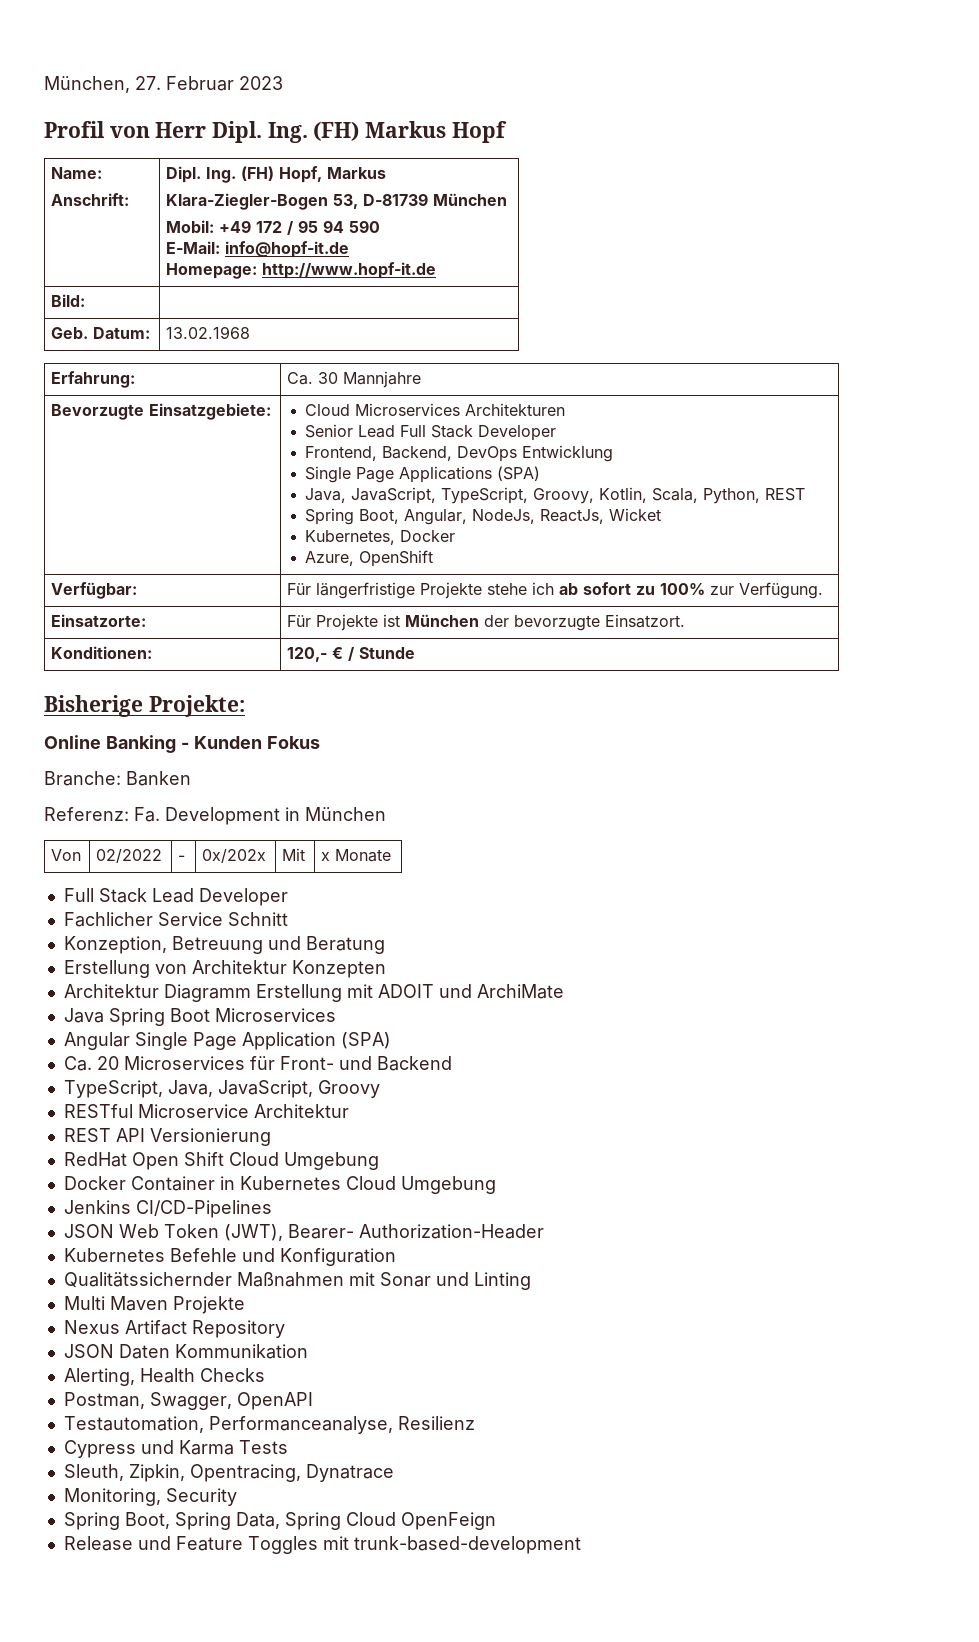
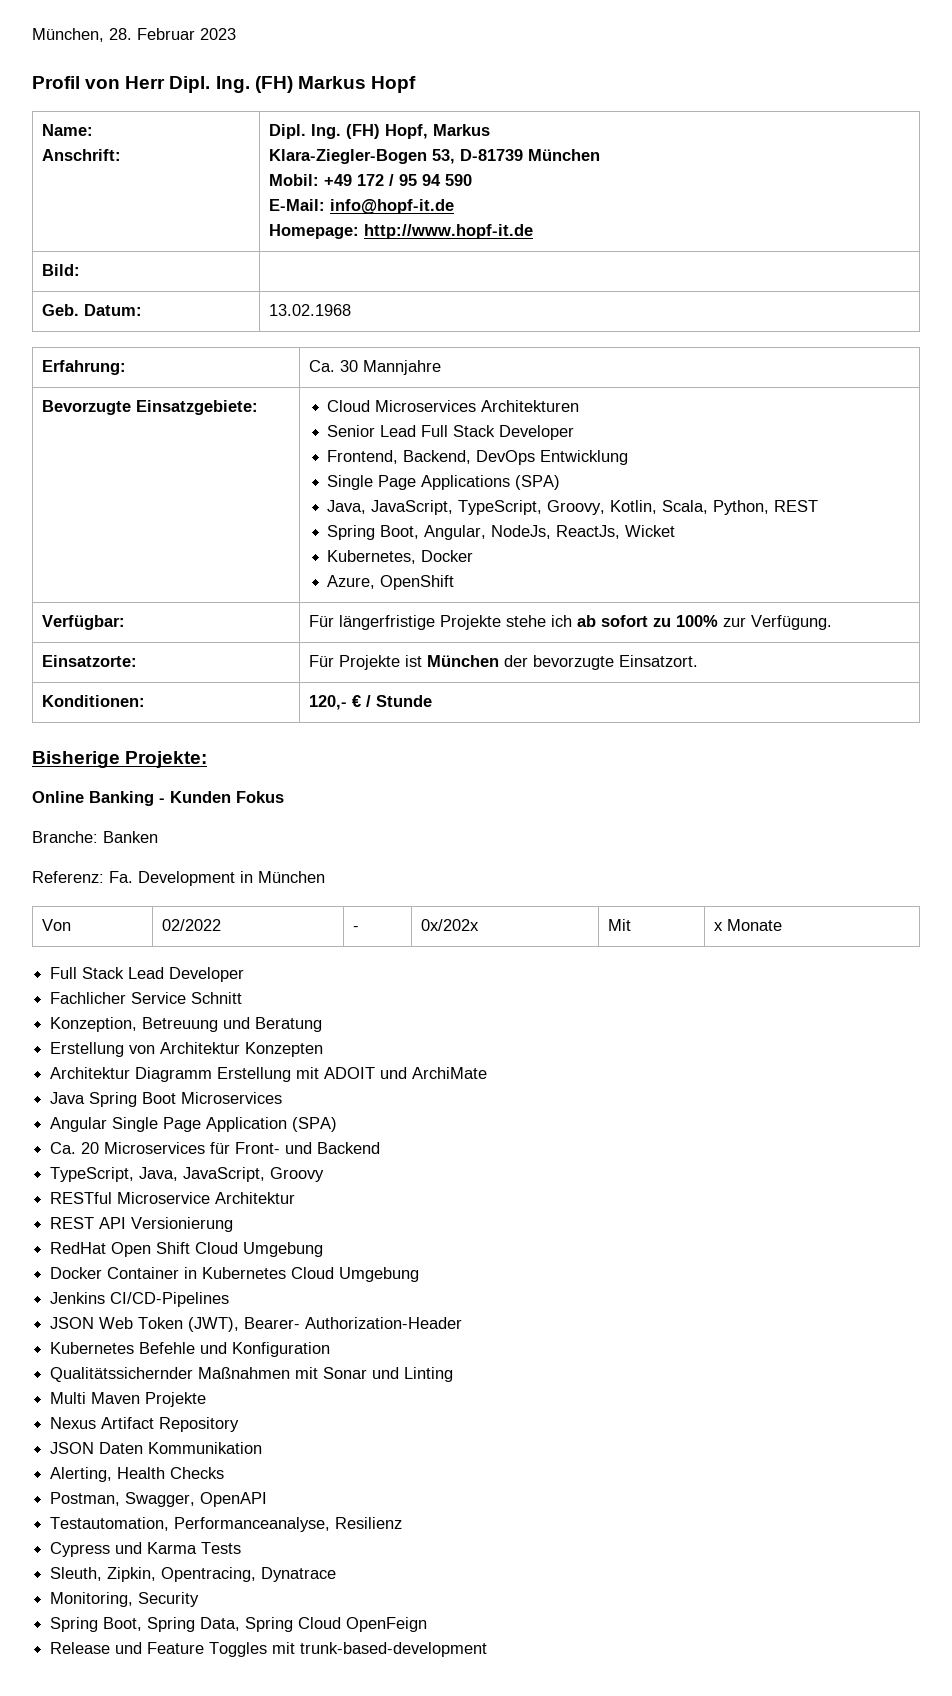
- München, 27. Februar 2023
+ München, 28. Februar 2023

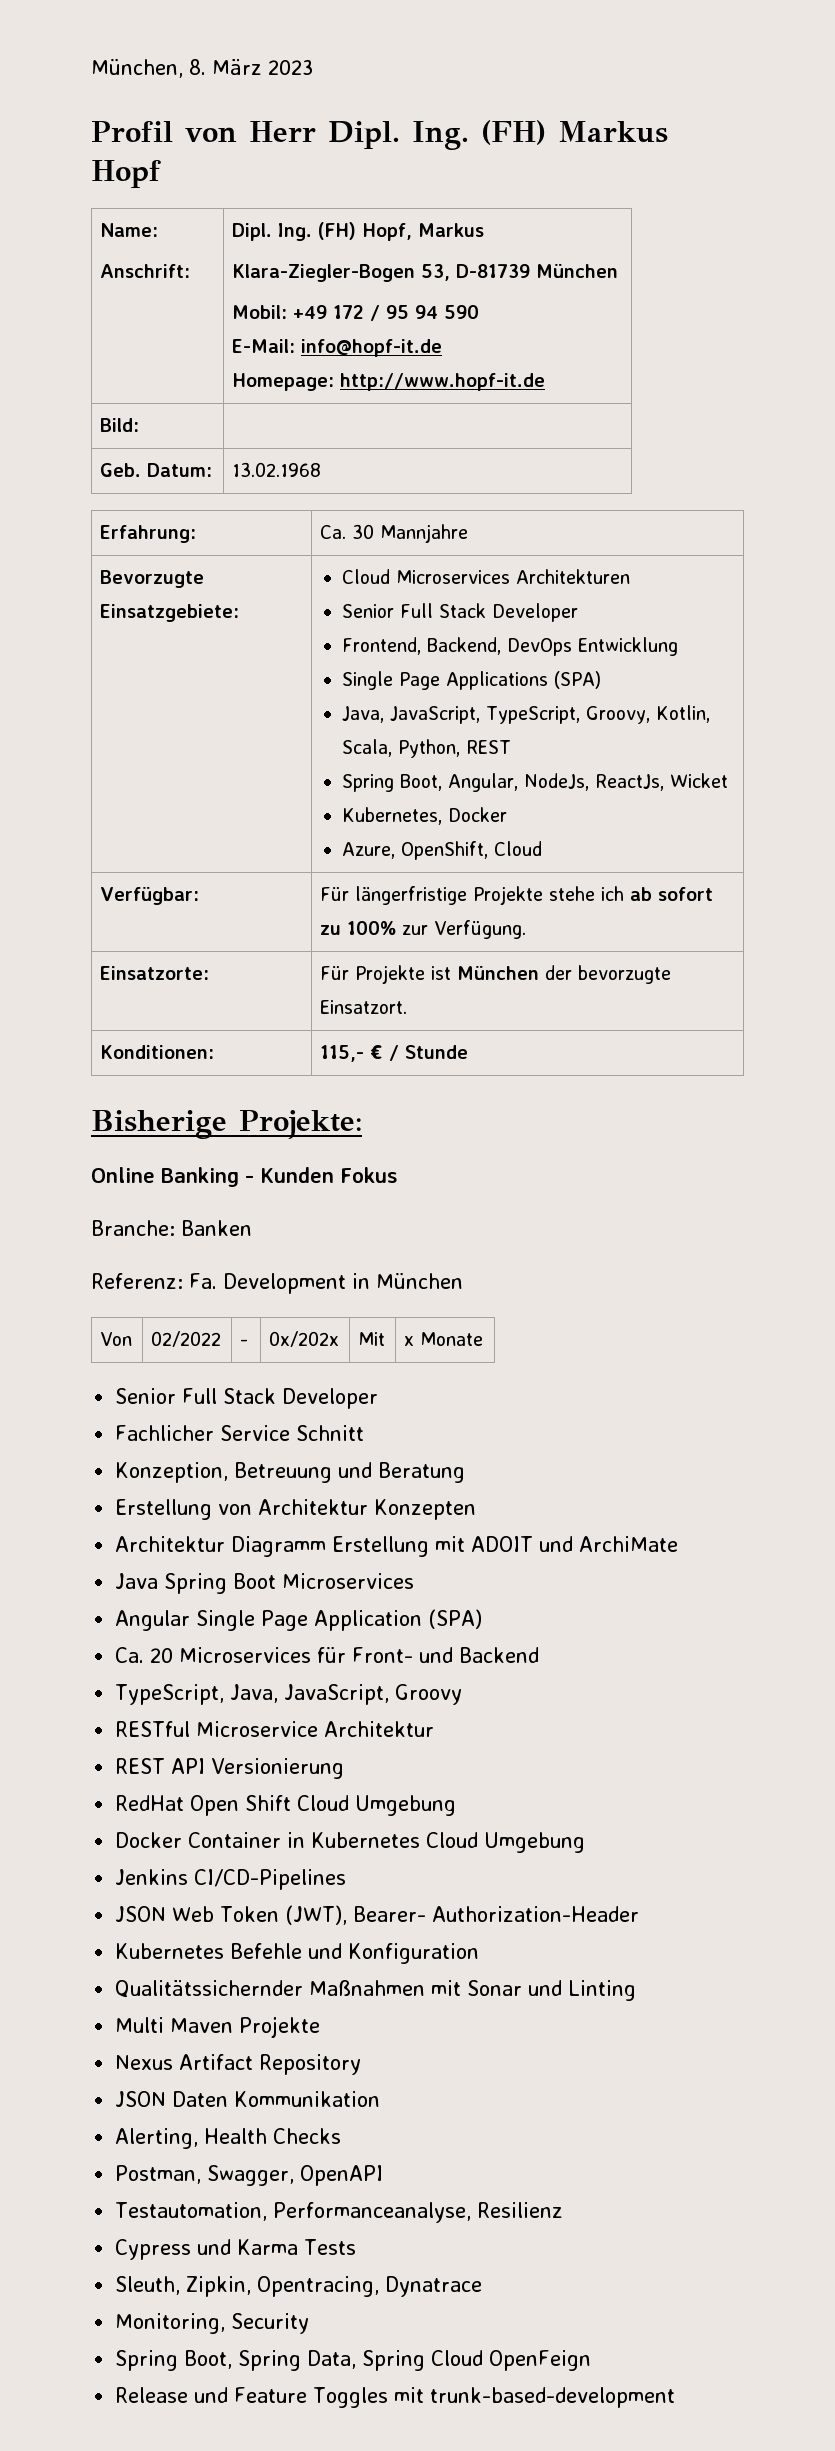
- München, 28. Februar 2023
+ München, 8. März 2023
  Bevorzugte Einsatzgebiete: | Cloud Microservices Architekturen
- Senior Lead Full Stack Developer
+ Senior Full Stack Developer
  Frontend, Backend, DevOps Entwicklung
  Single Page Applications (SPA)
  Java, JavaScript, TypeScript, Groovy, Kotlin, Scala, Python, REST
  Spring Boot, Angular, NodeJs, ReactJs, Wicket
  Kubernetes, Docker
- Azure, OpenShift
+ Azure, OpenShift, Cloud
- Konditionen: | 120,- € / Stunde
+ Konditionen: | 115,- € / Stunde
  Von | 02/2022 | - | 0x/202x | Mit | x Monate
- Full Stack Lead Developer
+ Senior Full Stack Developer

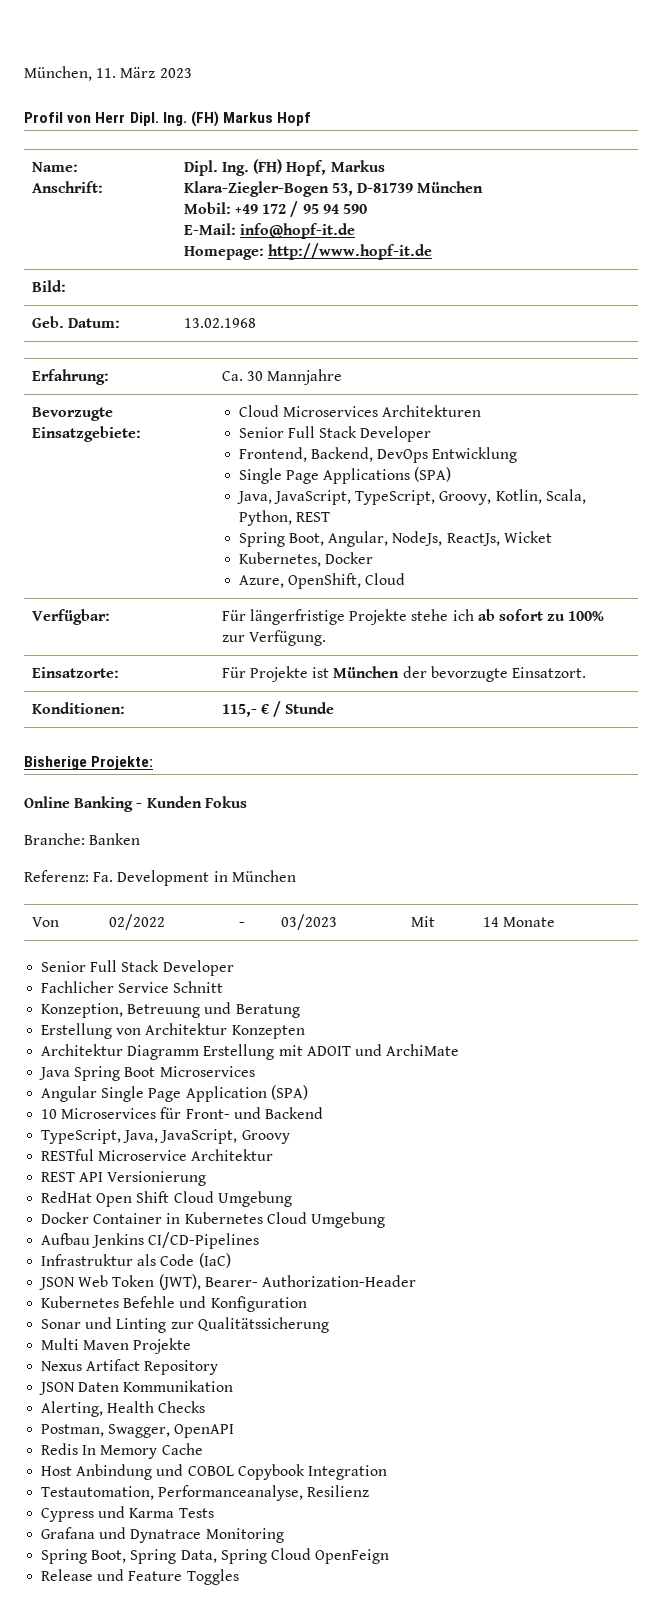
- München, 8. März 2023
+ München, 11. März 2023
- Von | 02/2022 | - | 0x/202x | Mit | x Monate
+ Von | 02/2022 | - | 03/2023 | Mit | 14 Monate
- Ca. 20 Microservices für Front- und Backend
+ 10 Microservices für Front- und Backend
- Jenkins CI/CD-Pipelines
+ Aufbau Jenkins CI/CD-Pipelines
+ Infrastruktur als Code (IaC)
- Qualitätssichernder Maßnahmen mit Sonar und Linting
+ Sonar und Linting zur Qualitätssicherung
+ Redis In Memory Cache
+ Host Anbindung und COBOL Copybook Integration
- Sleuth, Zipkin, Opentracing, Dynatrace
- Monitoring, Security
+ Grafana und Dynatrace Monitoring
- Release und Feature Toggles mit trunk-based-development
+ Release und Feature Toggles

